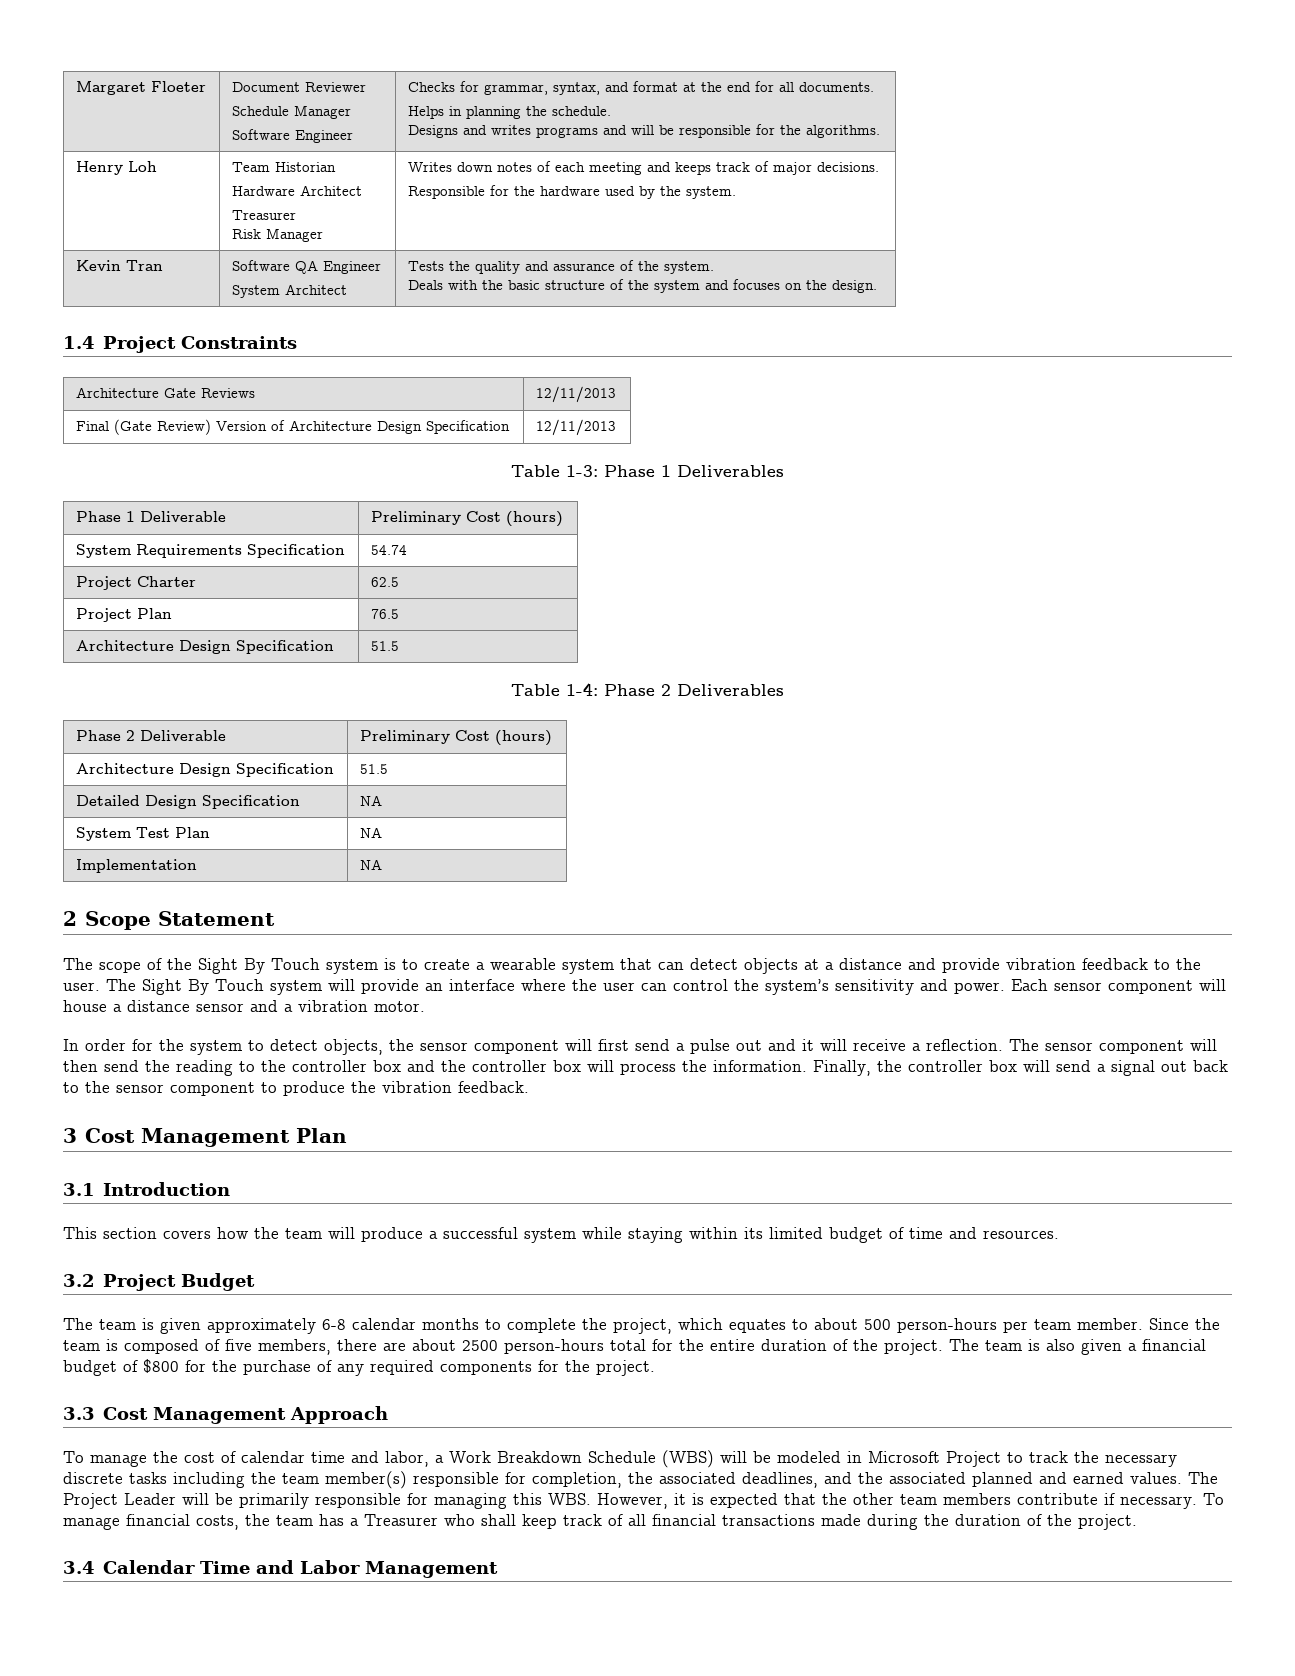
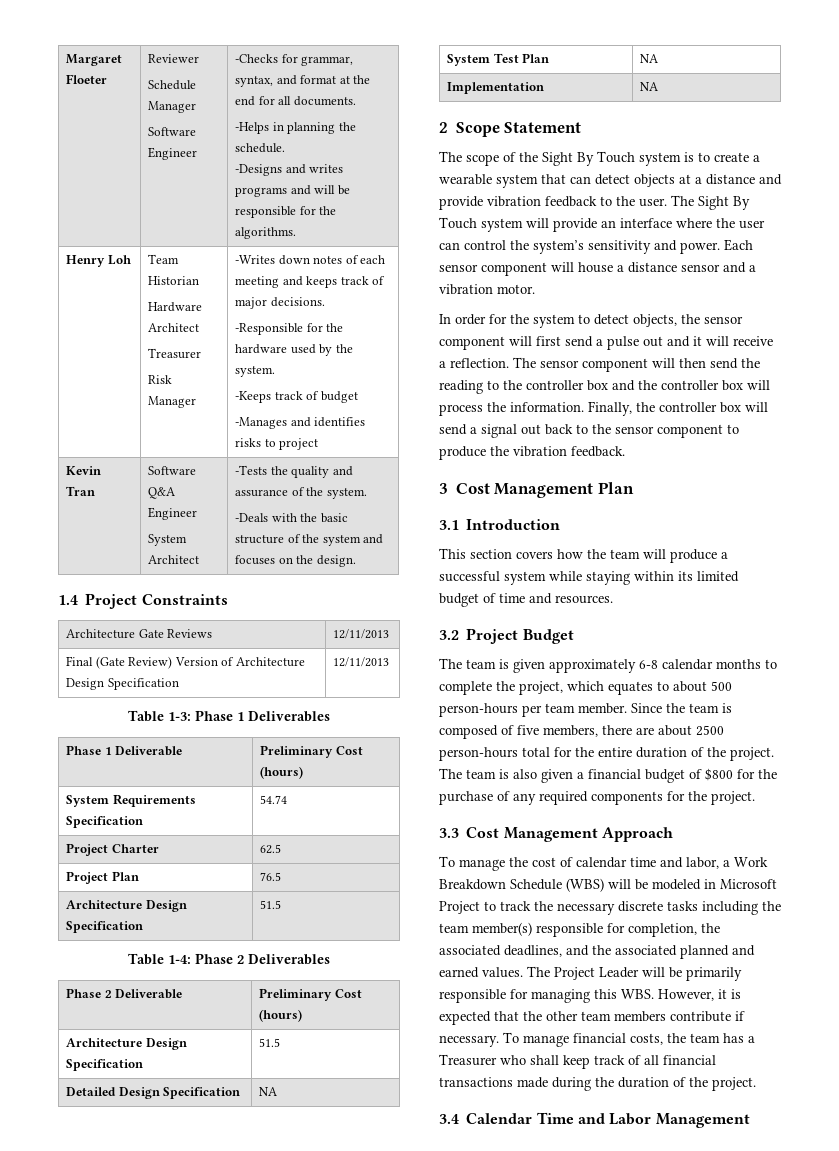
- Margaret Floeter | Document Reviewer
+ Margaret Floeter | Reviewer
  Schedule Manager
- Software Engineer | Checks for grammar, syntax, and format at the end for all documents.
- Helps in planning the schedule.
- Designs and writes programs and will be responsible for the algorithms.
+ Software Engineer | -Checks for grammar, syntax, and format at the end for all documents.
+ -Helps in planning the schedule.
+ -Designs and writes programs and will be responsible for the algorithms.
  Henry Loh | Team Historian
  Hardware Architect
  Treasurer
- Risk Manager | Writes down notes of each meeting and keeps track of major decisions.
- Responsible for the hardware used by the system.
+ Risk Manager | -Writes down notes of each meeting and keeps track of major decisions.
+ -Responsible for the hardware used by the system.
+ -Keeps track of budget
+ -Manages and identifies risks to project
- Kevin Tran | Software QA Engineer
- System Architect | Tests the quality and assurance of the system.
- Deals with the basic structure of the system and focuses on the design.
+ Kevin Tran | Software Q&A Engineer
+ System Architect | -Tests the quality and assurance of the system.
+ -Deals with the basic structure of the system and focuses on the design.

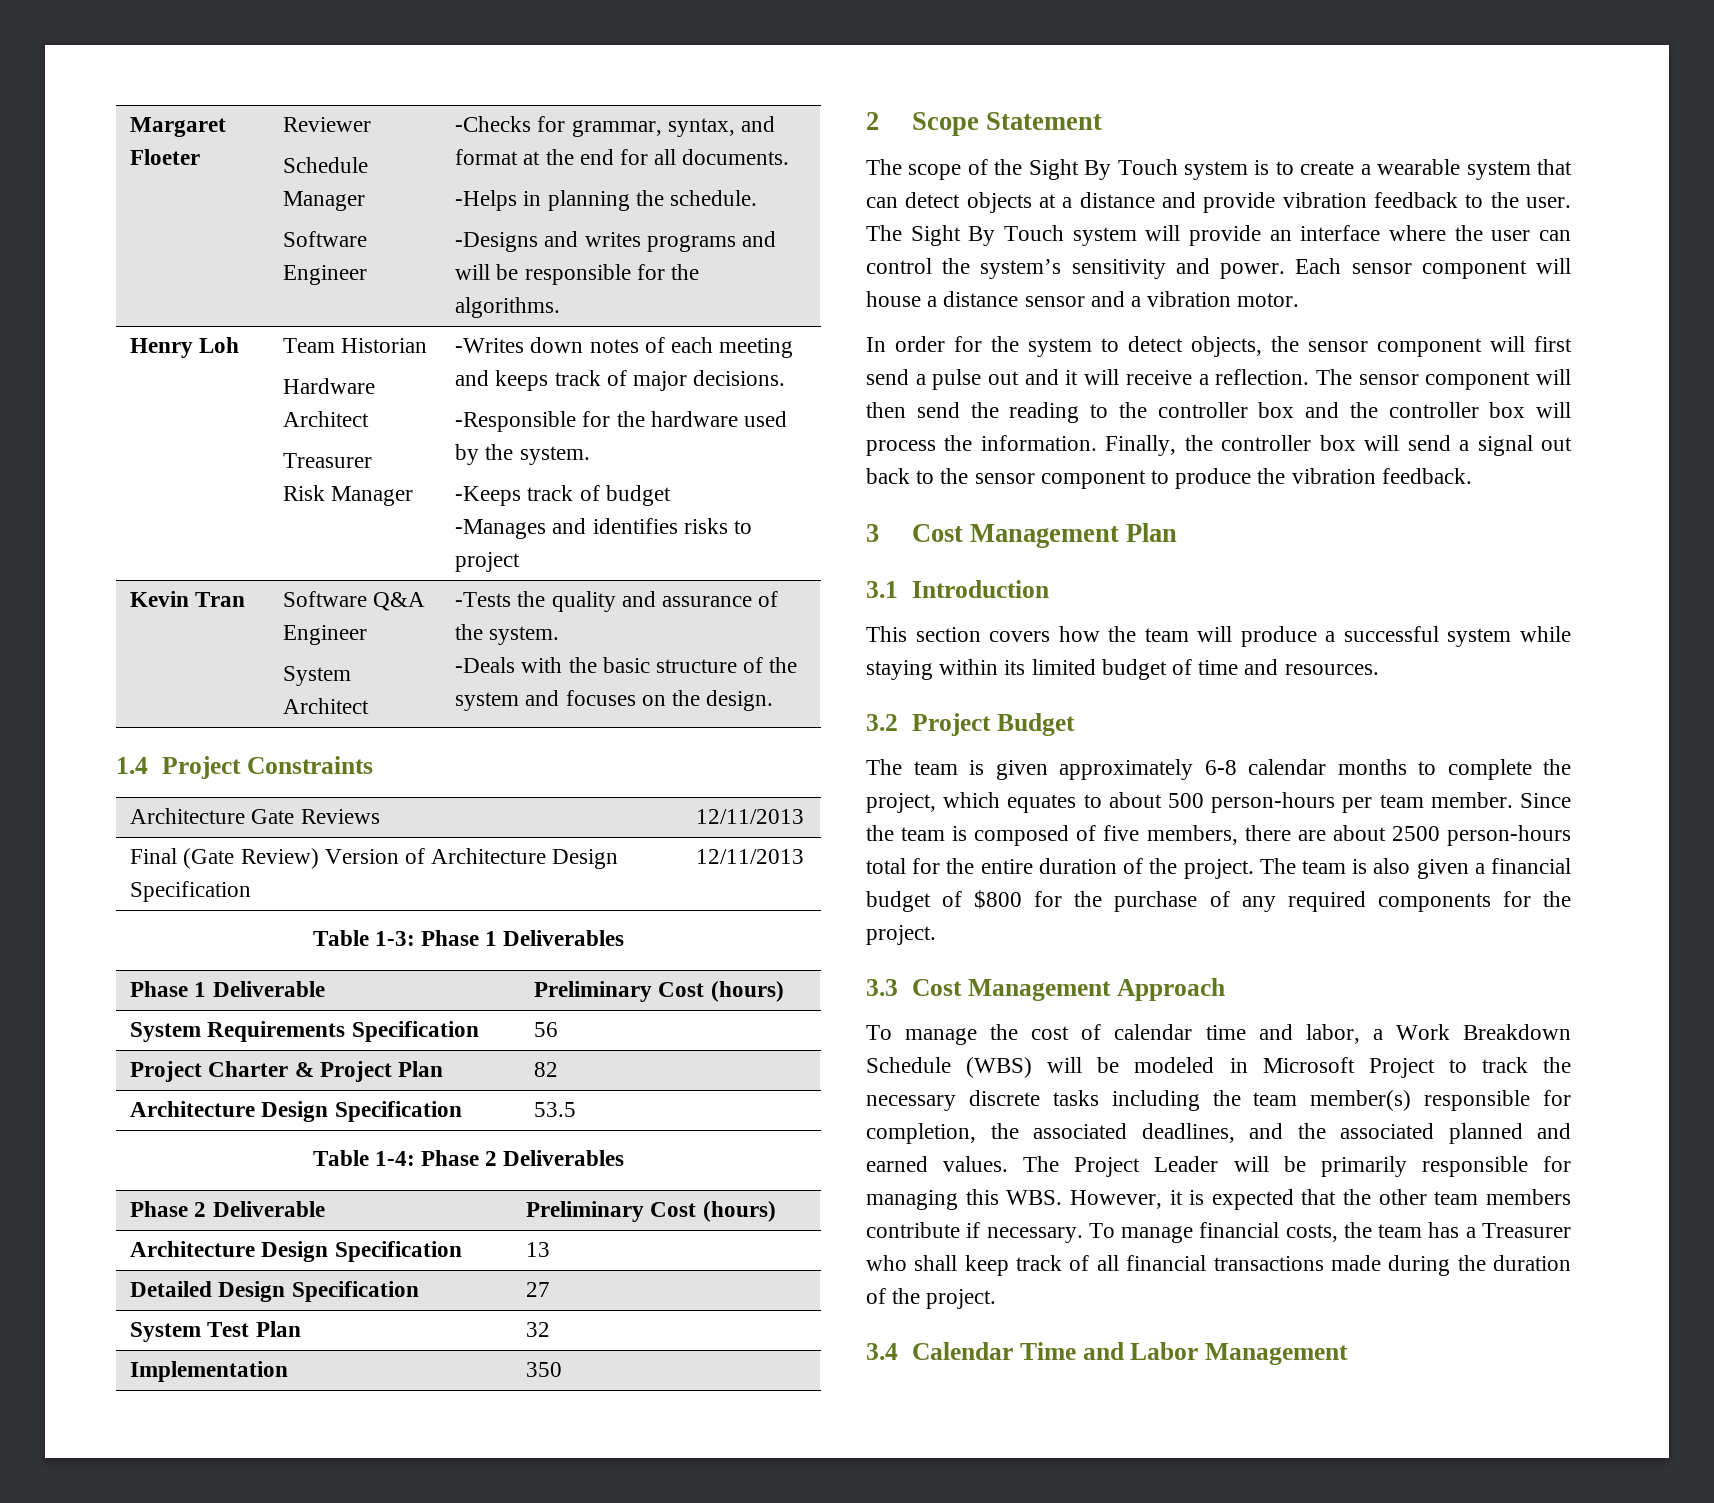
- System Requirements Specification | 54.74
+ System Requirements Specification | 56
- Project Charter | 62.5
- Project Plan | 76.5
- Architecture Design Specification | 51.5
+ Project Charter & Project Plan | 82
+ Architecture Design Specification | 53.5
  Phase 2 Deliverable | Preliminary Cost (hours)
- Architecture Design Specification | 51.5
+ Architecture Design Specification | 13
- Detailed Design Specification | NA
+ Detailed Design Specification | 27
- System Test Plan | NA
+ System Test Plan | 32
- Implementation | NA
+ Implementation | 350

